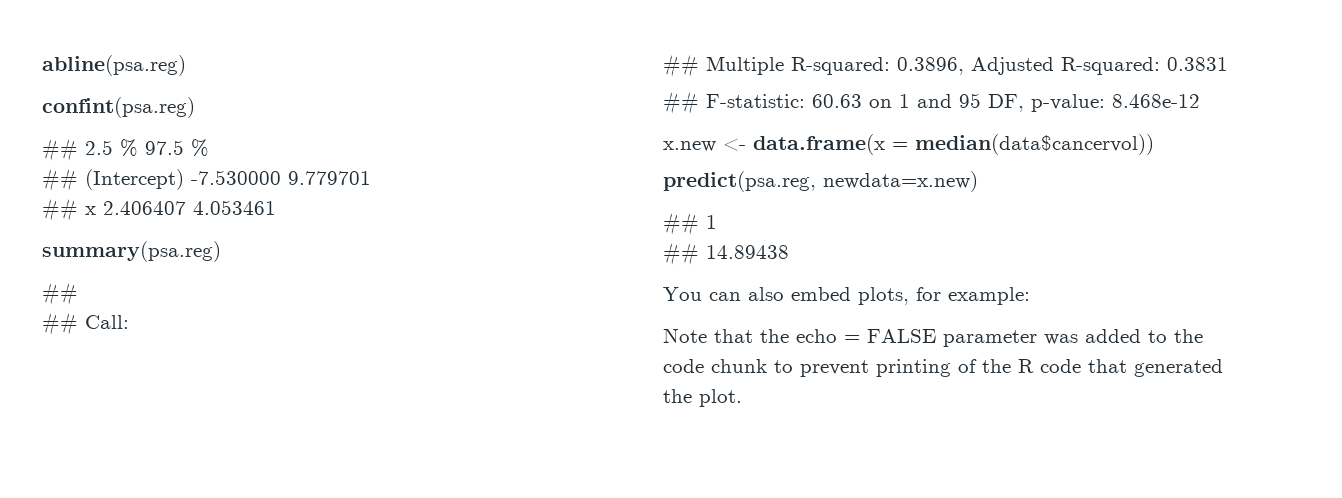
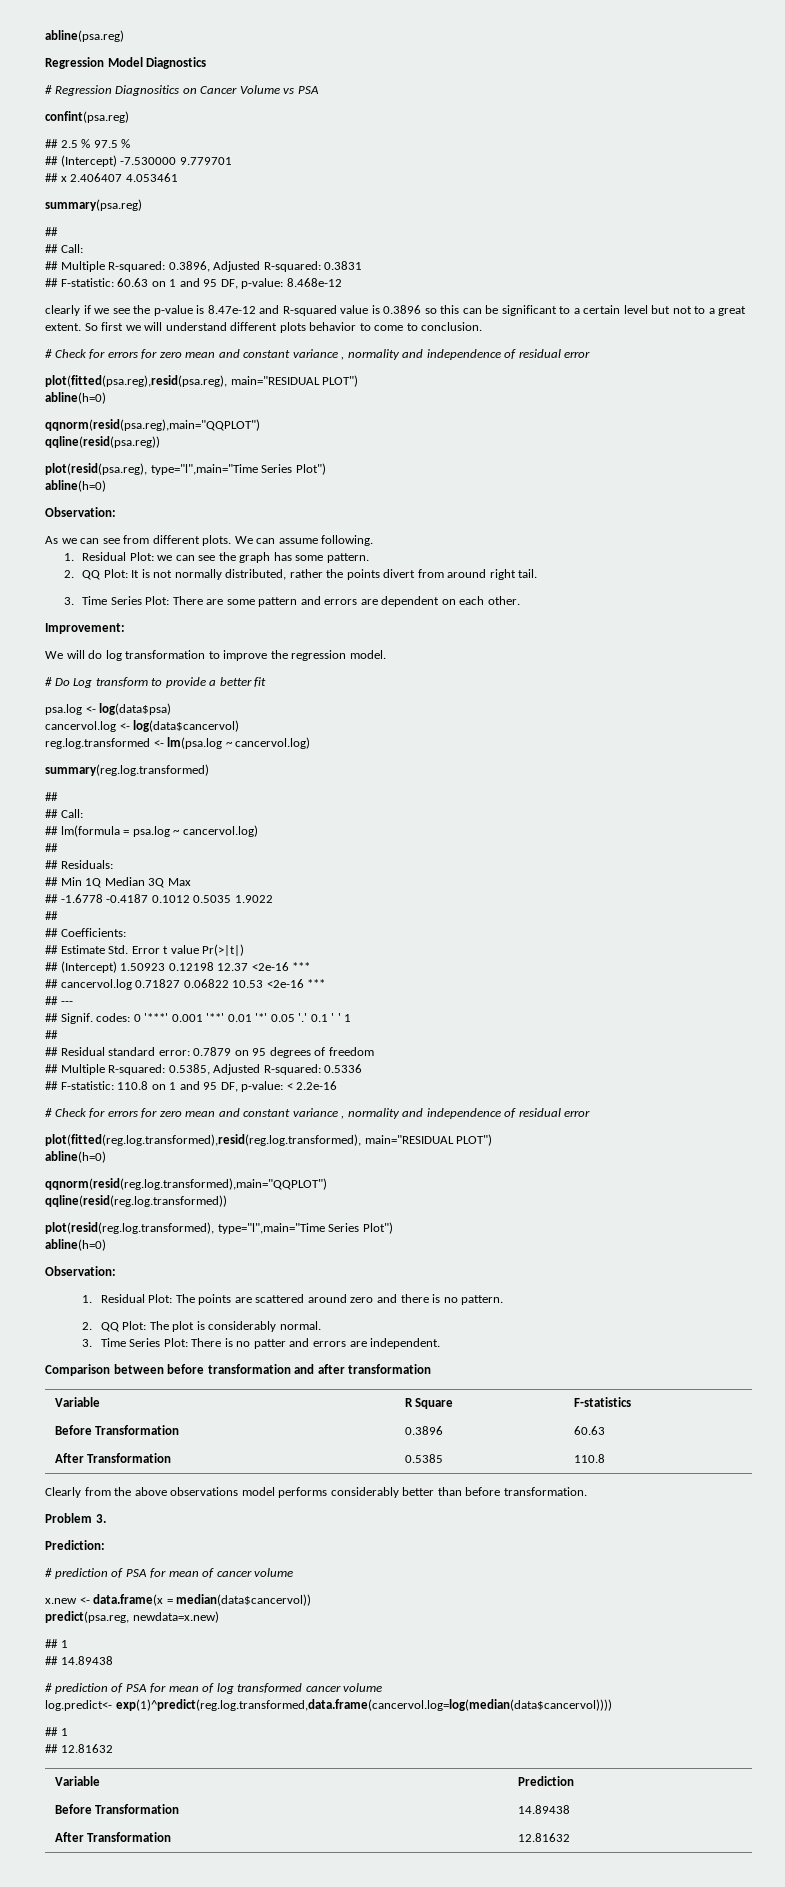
+ Regression Model Diagnostics
+ # Regression Diagnositics on Cancer Volume vs PSA
+ clearly if we see the p-value is 8.47e-12 and R-squared value is 0.3896 so this can be significant to a certain level but not to a great extent. So first we will understand different plots behavior to come to conclusion.
+ # Check for errors for zero mean and constant variance , normality and independence of residual error
+ plot(fitted(psa.reg),resid(psa.reg), main="RESIDUAL PLOT")
+ abline(h=0)
+ qqnorm(resid(psa.reg),main="QQPLOT")
+ qqline(resid(psa.reg))
+ plot(resid(psa.reg), type="l",main="Time Series Plot")
+ abline(h=0)
+ Observation:
+ As we can see from different plots. We can assume following.
+ 1. Residual Plot: we can see the graph has some pattern.
+ 2. QQ Plot: It is not normally distributed, rather the points divert from around right tail.
+ 3. Time Series Plot: There are some pattern and errors are dependent on each other.
+ Improvement:
+ We will do log transformation to improve the regression model.
+ # Do Log transform to provide a better fit
+ psa.log <- log(data$psa)
+ cancervol.log <- log(data$cancervol)
+ reg.log.transformed <- lm(psa.log ~ cancervol.log)
+ summary(reg.log.transformed)
+ ##
+ ## Call:
+ ## lm(formula = psa.log ~ cancervol.log)
+ ##
+ ## Residuals:
+ ## Min 1Q Median 3Q Max
+ ## -1.6778 -0.4187 0.1012 0.5035 1.9022
+ ##
+ ## Coefficients:
+ ## Estimate Std. Error t value Pr(>|t|)
+ ## (Intercept) 1.50923 0.12198 12.37 <2e-16 ***
+ ## cancervol.log 0.71827 0.06822 10.53 <2e-16 ***
+ ## ---
+ ## Signif. codes: 0 '***' 0.001 '**' 0.01 '*' 0.05 '.' 0.1 ' ' 1
+ ##
+ ## Residual standard error: 0.7879 on 95 degrees of freedom
+ ## Multiple R-squared: 0.5385, Adjusted R-squared: 0.5336
+ ## F-statistic: 110.8 on 1 and 95 DF, p-value: < 2.2e-16
+ # Check for errors for zero mean and constant variance , normality and independence of residual error
+ plot(fitted(reg.log.transformed),resid(reg.log.transformed), main="RESIDUAL PLOT")
+ abline(h=0)
+ qqnorm(resid(reg.log.transformed),main="QQPLOT")
+ qqline(resid(reg.log.transformed))
+ plot(resid(reg.log.transformed), type="l",main="Time Series Plot")
+ abline(h=0)
+ Observation:
+ 1. Residual Plot: The points are scattered around zero and there is no pattern.
+ 2. QQ Plot: The plot is considerably normal.
+ 3. Time Series Plot: There is no patter and errors are independent.
+ Comparison between before transformation and after transformation
+ Variable | R Square | F-statistics
+ Before Transformation | 0.3896 | 60.63
+ After Transformation | 0.5385 | 110.8
+ Clearly from the above observations model performs considerably better than before transformation.
+ Problem 3.
+ Prediction:
+ # prediction of PSA for mean of cancer volume
- You can also embed plots, for example:
- Note that the echo = FALSE parameter was added to the code chunk to prevent printing of the R code that generated the plot.
+ # prediction of PSA for mean of log transformed cancer volume
+ log.predict<- exp(1)^predict(reg.log.transformed,data.frame(cancervol.log=log(median(data$cancervol))))
+ ## 1
+ ## 12.81632
+ Variable | Prediction
+ Before Transformation | 14.89438
+ After Transformation | 12.81632

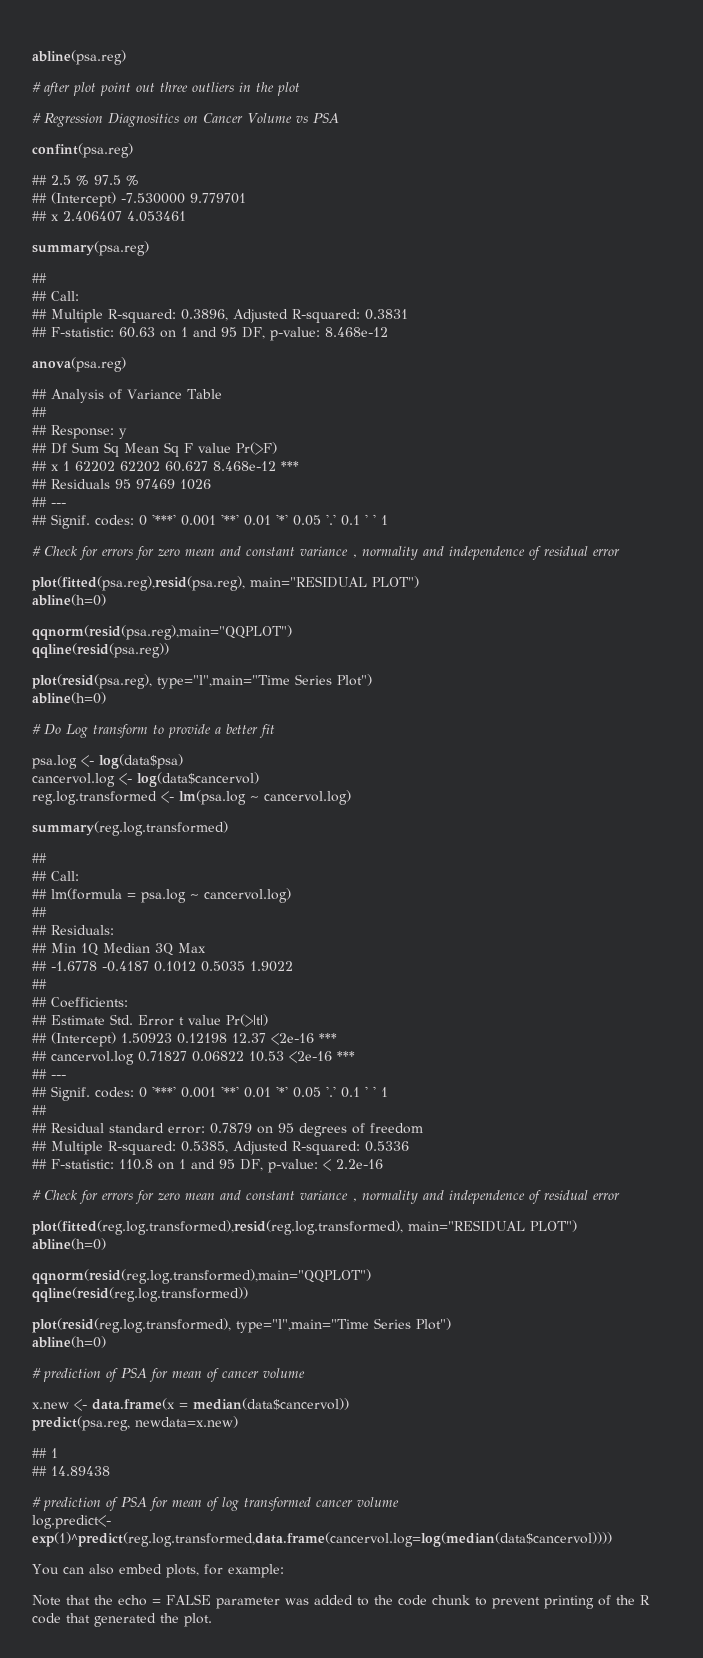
- Regression Model Diagnostics
+ # after plot point out three outliers in the plot
- clearly if we see the p-value is 8.47e-12 and R-squared value is 0.3896 so this can be significant to a certain level but not to a great extent. So first we will understand different plots behavior to come to conclusion.
+ anova(psa.reg)
+ ## Analysis of Variance Table
+ ##
+ ## Response: y
+ ## Df Sum Sq Mean Sq F value Pr(>F)
+ ## x 1 62202 62202 60.627 8.468e-12 ***
+ ## Residuals 95 97469 1026
+ ## ---
+ ## Signif. codes: 0 '***' 0.001 '**' 0.01 '*' 0.05 '.' 0.1 ' ' 1
  plot(resid(psa.reg), type="l",main="Time Series Plot")
  abline(h=0)
- Observation:
- As we can see from different plots. We can assume following.
- 1. Residual Plot: we can see the graph has some pattern.
- 2. QQ Plot: It is not normally distributed, rather the points divert from around right tail.
- 3. Time Series Plot: There are some pattern and errors are dependent on each other.
- Improvement:
- We will do log transformation to improve the regression model.
  plot(resid(reg.log.transformed), type="l",main="Time Series Plot")
  abline(h=0)
- Observation:
- 1. Residual Plot: The points are scattered around zero and there is no pattern.
- 2. QQ Plot: The plot is considerably normal.
- 3. Time Series Plot: There is no patter and errors are independent.
- Comparison between before transformation and after transformation
- Variable | R Square | F-statistics
- Before Transformation | 0.3896 | 60.63
- After Transformation | 0.5385 | 110.8
- Clearly from the above observations model performs considerably better than before transformation.
- Problem 3.
- Prediction:
  log.predict<- exp(1)^predict(reg.log.transformed,data.frame(cancervol.log=log(median(data$cancervol))))
- ## 1
- ## 12.81632
- Variable | Prediction
- Before Transformation | 14.89438
- After Transformation | 12.81632
+ You can also embed plots, for example:
+ Note that the echo = FALSE parameter was added to the code chunk to prevent printing of the R code that generated the plot.

